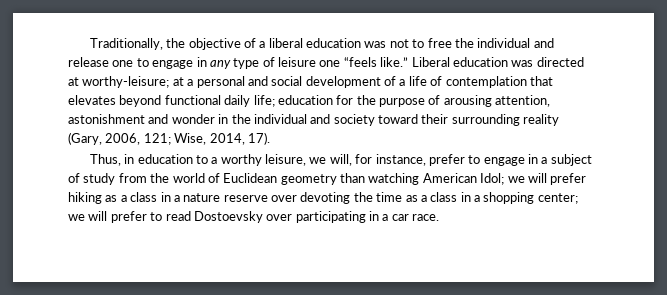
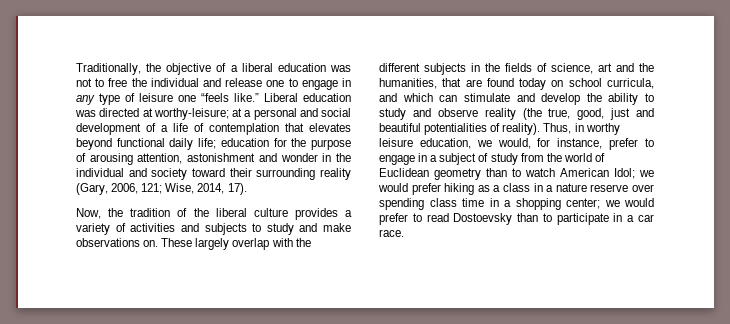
- Thus, in education to a worthy leisure, we will, for instance, prefer to engage in a subject of study from the world of Euclidean geometry than watching American Idol; we will prefer hiking as a class in a nature reserve over devoting the time as a class in a shopping center; we will prefer to read Dostoevsky over participating in a car race.
+ Now, the tradition of the liberal culture provides a variety of activities and subjects to study and make observations on. These largely overlap with the different subjects in the fields of science, art and the humanities, that are found today on school curricula, and which can stimulate and develop the ability to study and observe reality (the true, good, just and beautiful potentialities of reality). Thus, in worthy leisure education, we would, for instance, prefer to engage in a subject of study from the world of Euclidean geometry than to watch American Idol; we would prefer hiking as a class in a nature reserve over spending class time in a shopping center; we would prefer to read Dostoevsky than to participate in a car race.

